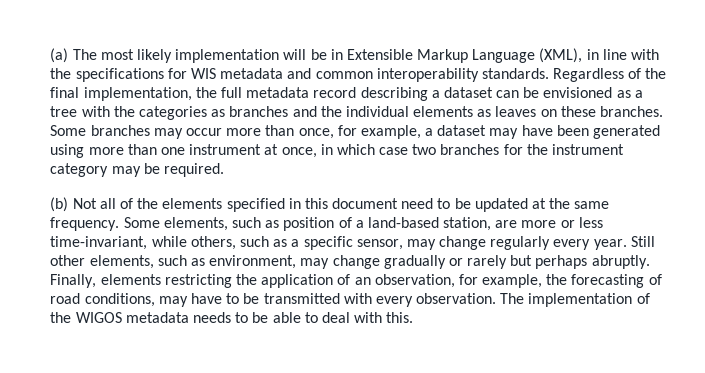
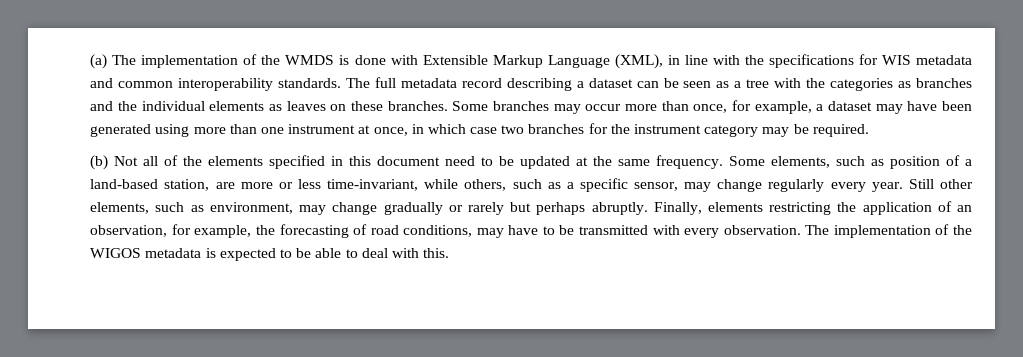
- (a) The most likely implementation will be in Extensible Markup Language (XML), in line with the specifications for WIS metadata and common interoperability standards.
+ (a) The implementation of the WMDS is done with Extensible Markup Language (XML), in line with the specifications for WIS metadata and common interoperability standards.
- Regardless of the final implementation, the full metadata record describing a dataset can be envisioned as a tree with the categories as branches and the individual elements as leaves on these branches.
+ The full metadata record describing a dataset can be seen as a tree with the categories as branches and the individual elements as leaves on these branches.
- The implementation of the WIGOS metadata needs to be able to deal with this.
+ The implementation of the WIGOS metadata is expected to be able to deal with this.

